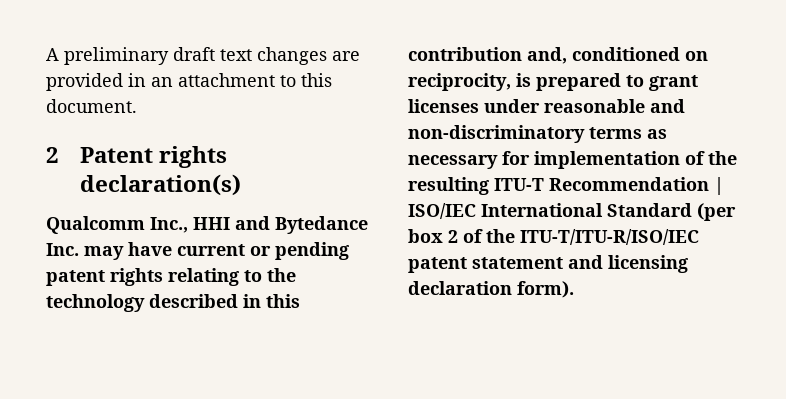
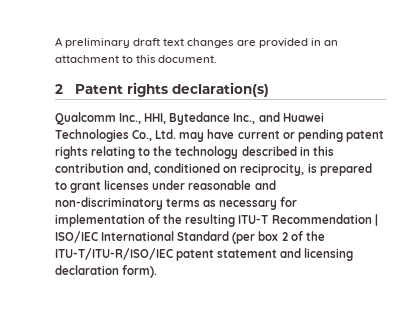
- Qualcomm Inc., HHI and Bytedance Inc. may have current or pending patent rights relating to the technology described in this contribution and, conditioned on reciprocity, is prepared to grant licenses under reasonable and non-discriminatory terms as necessary for implementation of the resulting ITU-T Recommendation | ISO/IEC International Standard (per box 2 of the ITU-T/ITU-R/ISO/IEC patent statement and licensing declaration form).
+ Qualcomm Inc., HHI, Bytedance Inc., and Huawei Technologies Co., Ltd. may have current or pending patent rights relating to the technology described in this contribution and, conditioned on reciprocity, is prepared to grant licenses under reasonable and non-discriminatory terms as necessary for implementation of the resulting ITU-T Recommendation | ISO/IEC International Standard (per box 2 of the ITU-T/ITU-R/ISO/IEC patent statement and licensing declaration form).

